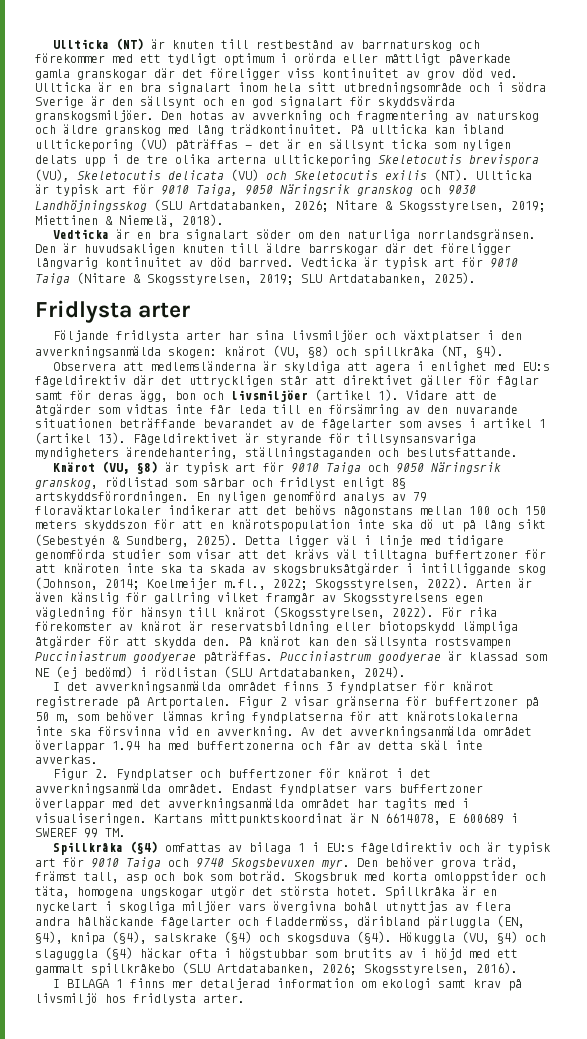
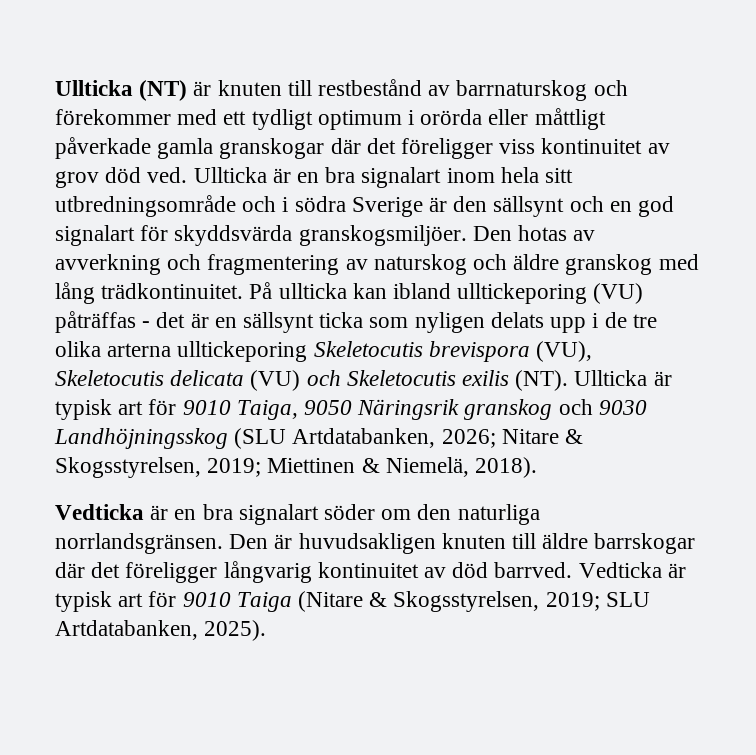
- Fridlysta arter
- Följande fridlysta arter har sina livsmiljöer och växtplatser i den avverkningsanmälda skogen: knärot (VU, §8) och spillkråka (NT, §4).
- Observera att medlemsländerna är skyldiga att agera i enlighet med EU:s fågeldirektiv där det uttryckligen står att direktivet gäller för fåglar samt för deras ägg, bon och livsmiljöer (artikel 1). Vidare att de åtgärder som vidtas inte får leda till en försämring av den nuvarande situationen beträffande bevarandet av de fågelarter som avses i artikel 1 (artikel 13). Fågeldirektivet är styrande för tillsynsansvariga myndigheters ärendehantering, ställningstaganden och beslutsfattande.
- Knärot (VU, §8) är typisk art för 9010 Taiga och 9050 Näringsrik granskog, rödlistad som sårbar och fridlyst enligt 8§ artskyddsförordningen. En nyligen genomförd analys av 79 floraväktarlokaler indikerar att det behövs någonstans mellan 100 och 150 meters skyddszon för att en knärotspopulation inte ska dö ut på lång sikt (Sebestyén & Sundberg, 2025). Detta ligger väl i linje med tidigare genomförda studier som visar att det krävs väl tilltagna buffertzoner för att knäroten inte ska ta skada av skogsbruksåtgärder i intilliggande skog (Johnson, 2014; Koelmeijer m.fl., 2022; Skogsstyrelsen, 2022). Arten är även känslig för gallring vilket framgår av Skogsstyrelsens egen vägledning för hänsyn till knärot (Skogsstyrelsen, 2022). För rika förekomster av knärot är reservatsbildning eller biotopskydd lämpliga åtgärder för att skydda den. På knärot kan den sällsynta rostsvampen Pucciniastrum goodyerae påträffas. Pucciniastrum goodyerae är klassad som NE (ej bedömd) i rödlistan (SLU Artdatabanken, 2024).
- I det avverkningsanmälda området finns 3 fyndplatser för knärot registrerade på Artportalen. Figur 2 visar gränserna för buffertzoner på 50 m, som behöver lämnas kring fyndplatserna för att knärotslokalerna inte ska försvinna vid en avverkning. Av det avverkningsanmälda området överlappar 1.94 ha med buffertzonerna och får av detta skäl inte avverkas.
- Figur 2. Fyndplatser och buffertzoner för knärot i det avverkningsanmälda området. Endast fyndplatser vars buffertzoner överlappar med det avverkningsanmälda området har tagits med i visualiseringen. Kartans mittpunktskoordinat är N 6614078, E 600689 i SWEREF 99 TM.
- Spillkråka (§4) omfattas av bilaga 1 i EU:s fågeldirektiv och är typisk art för 9010 Taiga och 9740 Skogsbevuxen myr. Den behöver grova träd, främst tall, asp och bok som boträd. Skogsbruk med korta omloppstider och täta, homogena ungskogar utgör det största hotet. Spillkråka är en nyckelart i skogliga miljöer vars övergivna bohål utnyttjas av flera andra hålhäckande fågelarter och fladdermöss, däribland pärluggla (EN, §4), knipa (§4), salskrake (§4) och skogsduva (§4). Hökuggla (VU, §4) och slaguggla (§4) häckar ofta i högstubbar som brutits av i höjd med ett gammalt spillkråkebo (SLU Artdatabanken, 2026; Skogsstyrelsen, 2016).
- I BILAGA 1 finns mer detaljerad information om ekologi samt krav på livsmiljö hos fridlysta arter.

